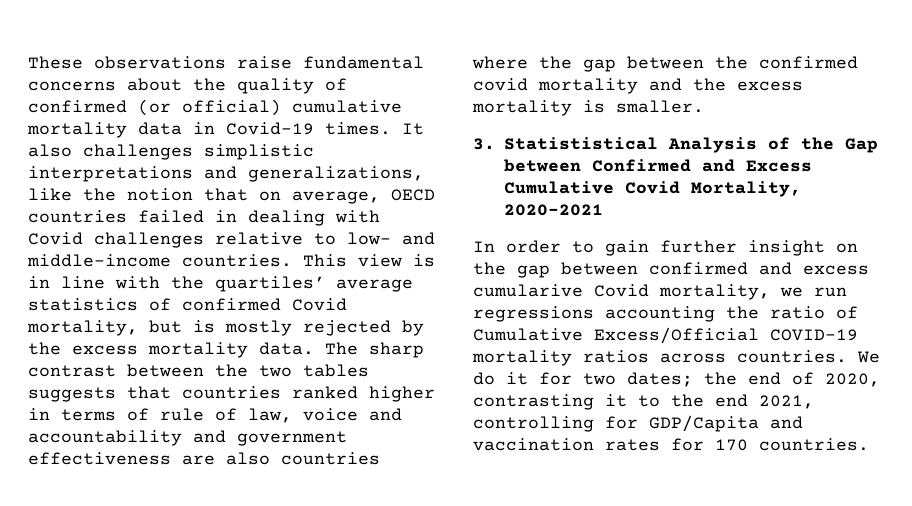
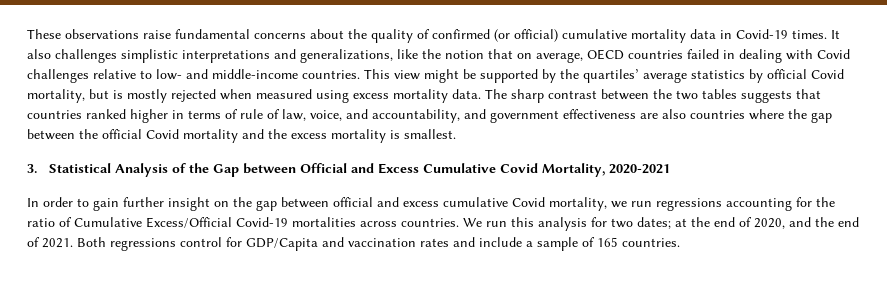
- This view is in line with the quartiles’ average statistics of confirmed Covid mortality, but is mostly rejected by the excess mortality data.
+ This view might be supported by the quartiles’ average statistics by official Covid mortality, but is mostly rejected when measured using excess mortality data.
- The sharp contrast between the two tables suggests that countries ranked higher in terms of rule of law, voice and accountability and government effectiveness are also countries where the gap between the confirmed covid mortality and the excess mortality is smaller.
+ The sharp contrast between the two tables suggests that countries ranked higher in terms of rule of law, voice, and accountability, and government effectiveness are also countries where the gap between the official Covid mortality and the excess mortality is smallest.
- 3. Statististical Analysis of the Gap between Confirmed and Excess Cumulative Covid Mortality, 2020-2021
+ 3. Statistical Analysis of the Gap between Official and Excess Cumulative Covid Mortality, 2020-2021
- In order to gain further insight on the gap between confirmed and excess cumularive Covid mortality, we run regressions accounting the ratio of Cumulative Excess/Official COVID-19 mortality ratios across countries. We do it for two dates; the end of 2020, contrasting it to the end 2021, controlling for GDP/Capita and vaccination rates for 170 countries.
+ In order to gain further insight on the gap between official and excess cumulative Covid mortality, we run regressions accounting for the ratio of Cumulative Excess/Official Covid-19 mortalities across countries. We run this analysis for two dates; at the end of 2020, and the end of 2021. Both regressions control for GDP/Capita and vaccination rates and include a sample of 165 countries.

